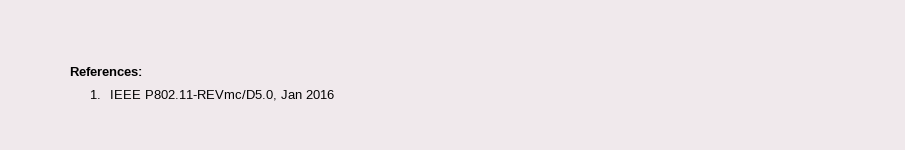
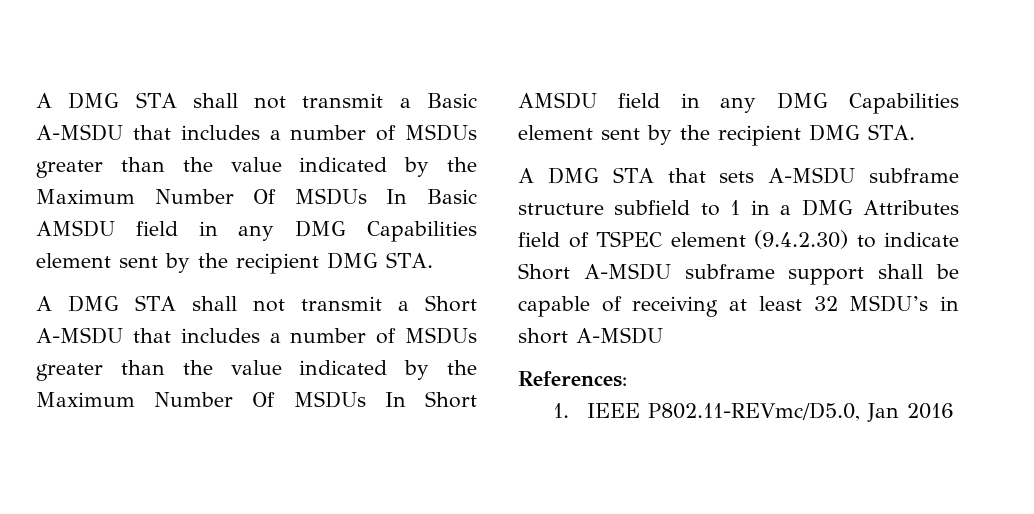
+ A DMG STA shall not transmit a Basic A-MSDU that includes a number of MSDUs greater than the value indicated by the Maximum Number Of MSDUs In Basic AMSDU field in any DMG Capabilities element sent by the recipient DMG STA.
+ A DMG STA shall not transmit a Short A-MSDU that includes a number of MSDUs greater than the value indicated by the Maximum Number Of MSDUs In Short AMSDU field in any DMG Capabilities element sent by the recipient DMG STA.
+ A DMG STA that sets A-MSDU subframe structure subfield to 1 in a DMG Attributes field of TSPEC element (9.4.2.30) to indicate Short A-MSDU subframe support shall be capable of receiving at least 32 MSDU’s in short A-MSDU

